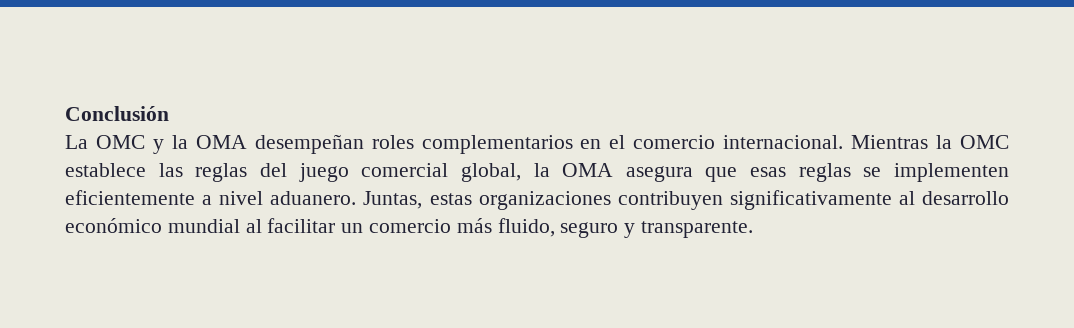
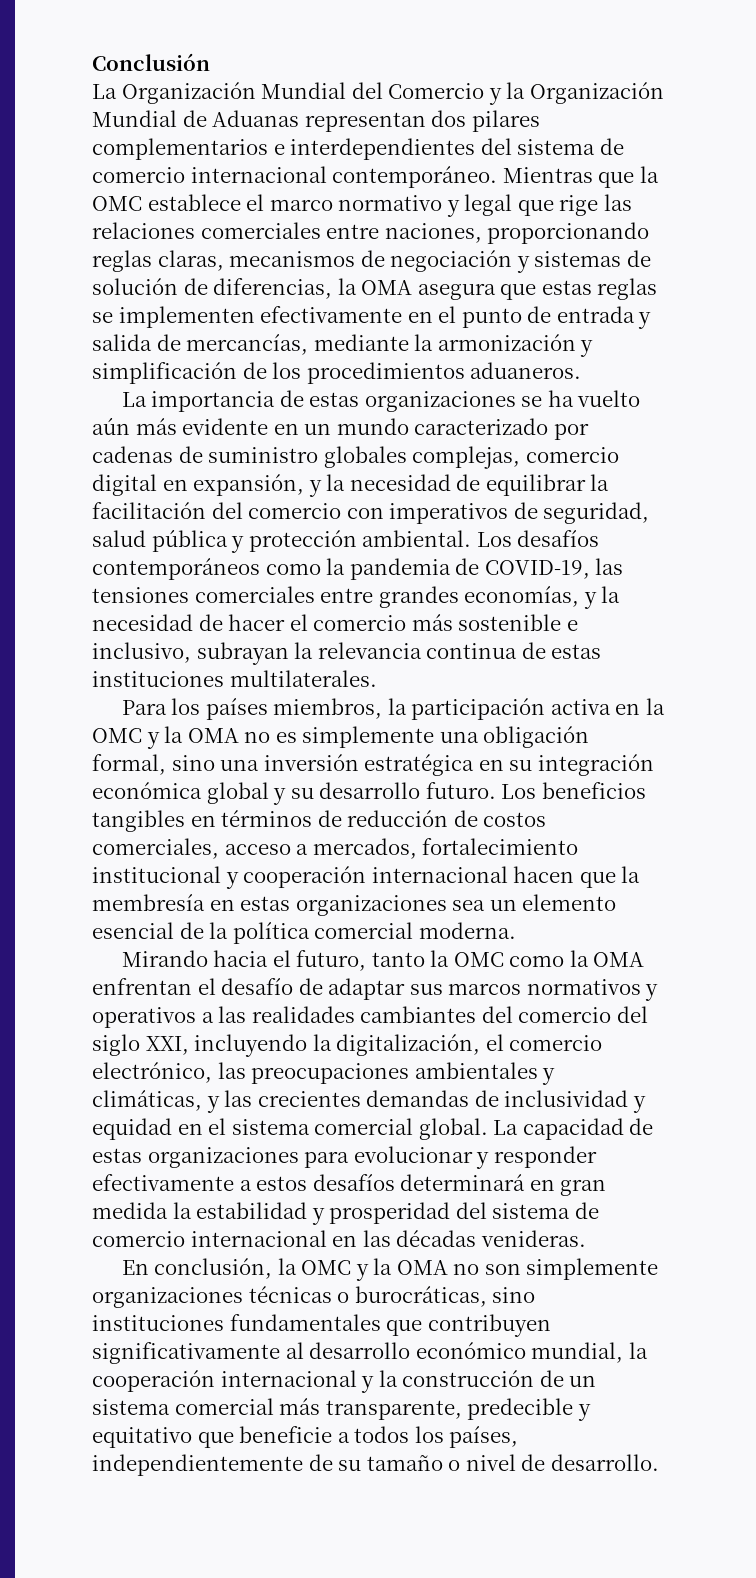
- La OMC y la OMA desempeñan roles complementarios en el comercio internacional. Mientras la OMC establece las reglas del juego comercial global, la OMA asegura que esas reglas se implementen eficientemente a nivel aduanero. Juntas, estas organizaciones contribuyen significativamente al desarrollo económico mundial al facilitar un comercio más fluido, seguro y transparente.
+ La Organización Mundial del Comercio y la Organización Mundial de Aduanas representan dos pilares complementarios e interdependientes del sistema de comercio internacional contemporáneo. Mientras que la OMC establece el marco normativo y legal que rige las relaciones comerciales entre naciones, proporcionando reglas claras, mecanismos de negociación y sistemas de solución de diferencias, la OMA asegura que estas reglas se implementen efectivamente en el punto de entrada y salida de mercancías, mediante la armonización y simplificación de los procedimientos aduaneros.
+ La importancia de estas organizaciones se ha vuelto aún más evidente en un mundo caracterizado por cadenas de suministro globales complejas, comercio digital en expansión, y la necesidad de equilibrar la facilitación del comercio con imperativos de seguridad, salud pública y protección ambiental. Los desafíos contemporáneos como la pandemia de COVID-19, las tensiones comerciales entre grandes economías, y la necesidad de hacer el comercio más sostenible e inclusivo, subrayan la relevancia continua de estas instituciones multilaterales.
+ Para los países miembros, la participación activa en la OMC y la OMA no es simplemente una obligación formal, sino una inversión estratégica en su integración económica global y su desarrollo futuro. Los beneficios tangibles en términos de reducción de costos comerciales, acceso a mercados, fortalecimiento institucional y cooperación internacional hacen que la membresía en estas organizaciones sea un elemento esencial de la política comercial moderna.
+ Mirando hacia el futuro, tanto la OMC como la OMA enfrentan el desafío de adaptar sus marcos normativos y operativos a las realidades cambiantes del comercio del siglo XXI, incluyendo la digitalización, el comercio electrónico, las preocupaciones ambientales y climáticas, y las crecientes demandas de inclusividad y equidad en el sistema comercial global. La capacidad de estas organizaciones para evolucionar y responder efectivamente a estos desafíos determinará en gran medida la estabilidad y prosperidad del sistema de comercio internacional en las décadas venideras.
+ En conclusión, la OMC y la OMA no son simplemente organizaciones técnicas o burocráticas, sino instituciones fundamentales que contribuyen significativamente al desarrollo económico mundial, la cooperación internacional y la construcción de un sistema comercial más transparente, predecible y equitativo que beneficie a todos los países, independientemente de su tamaño o nivel de desarrollo.

